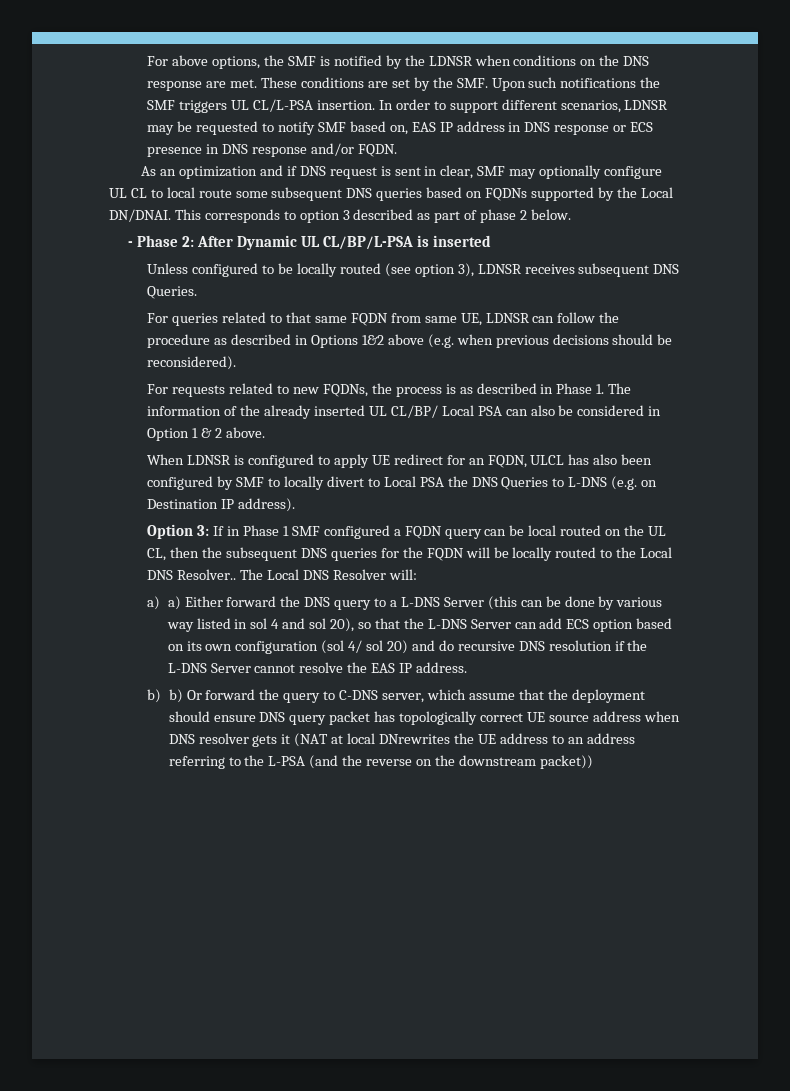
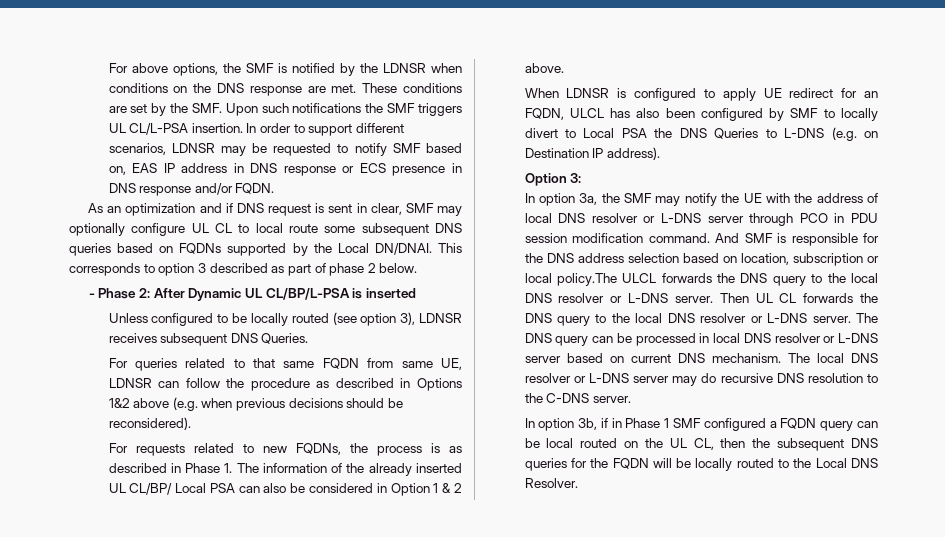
- Option 3: If in Phase 1 SMF configured a FQDN query can be local routed on the UL CL, then the subsequent DNS queries for the FQDN will be locally routed to the Local DNS Resolver.. The Local DNS Resolver will:
- a) a) Either forward the DNS query to a L-DNS Server (this can be done by various way listed in sol 4 and sol 20), so that the L-DNS Server can add ECS option based on its own configuration (sol 4/ sol 20) and do recursive DNS resolution if the L-DNS Server cannot resolve the EAS IP address.
- b) b) Or forward the query to C-DNS server, which assume that the deployment should ensure DNS query packet has topologically correct UE source address when DNS resolver gets it (NAT at local DNrewrites the UE address to an address referring to the L-PSA (and the reverse on the downstream packet))
+ Option 3:
+ In option 3a, the SMF may notify the UE with the address of local DNS resolver or L-DNS server through PCO in PDU session modification command. And SMF is responsible for the DNS address selection based on location, subscription or local policy.The ULCL forwards the DNS query to the local DNS resolver or L-DNS server. Then UL CL forwards the DNS query to the local DNS resolver or L-DNS server. The DNS query can be processed in local DNS resolver or L-DNS server based on current DNS mechanism. The local DNS resolver or L-DNS server may do recursive DNS resolution to the C-DNS server.
+ In option 3b, if in Phase 1 SMF configured a FQDN query can be local routed on the UL CL, then the subsequent DNS queries for the FQDN will be locally routed to the Local DNS Resolver.

